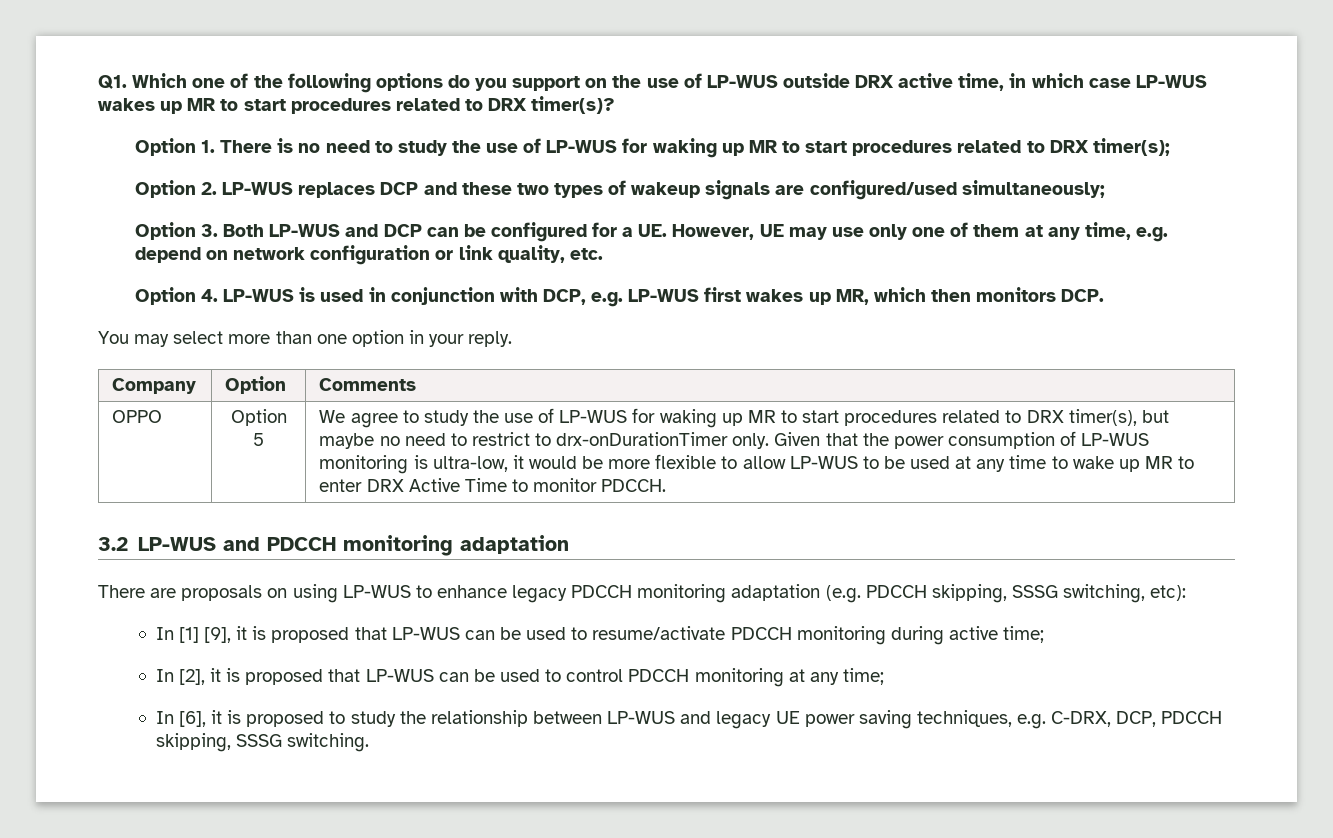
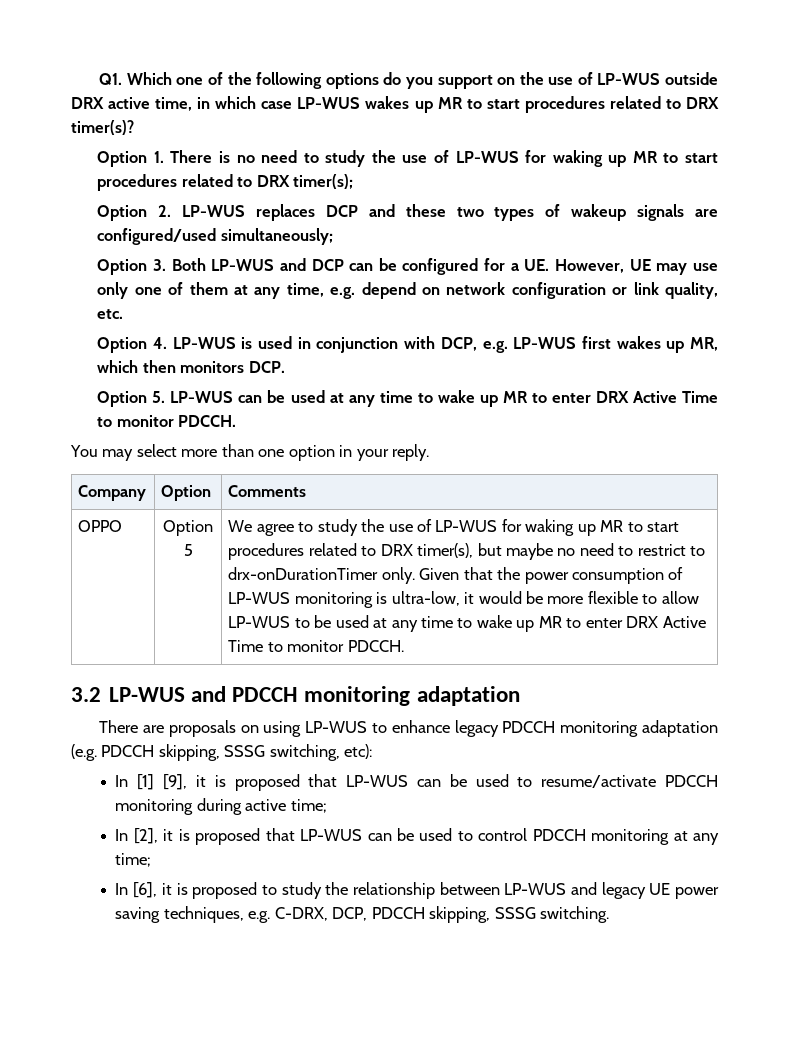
+ Option 5. LP-WUS can be used at any time to wake up MR to enter DRX Active Time to monitor PDCCH.

